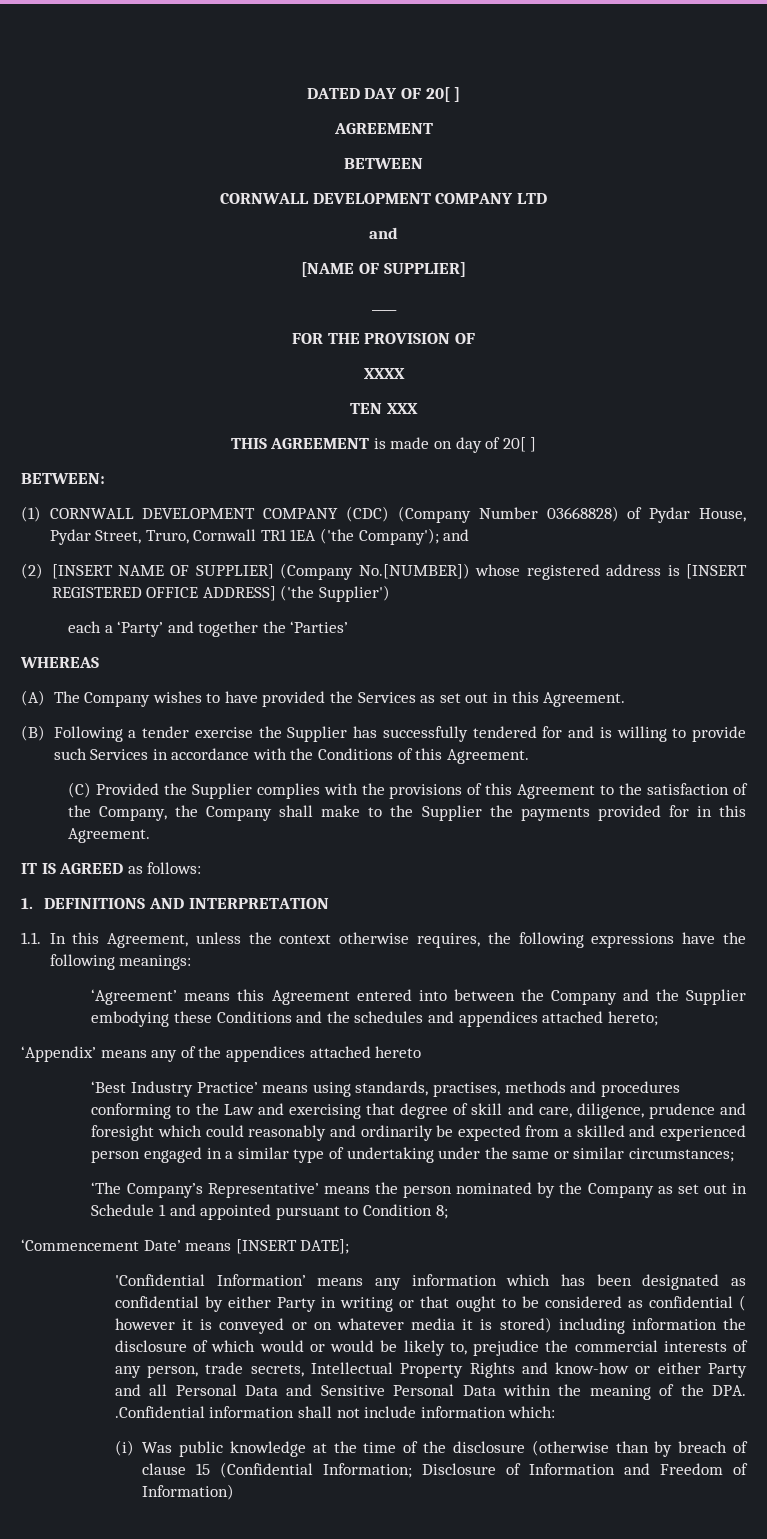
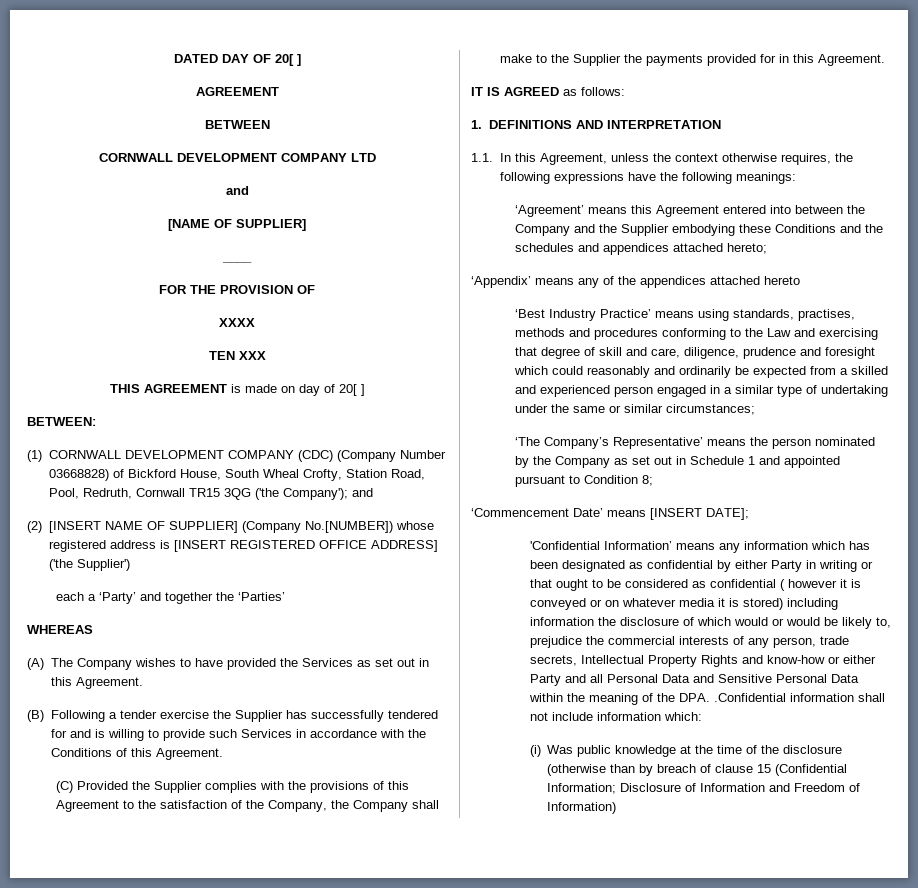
- (1) CORNWALL DEVELOPMENT COMPANY (CDC) (Company Number 03668828) of Pydar House, Pydar Street, Truro, Cornwall TR1 1EA ('the Company'); and
+ (1) CORNWALL DEVELOPMENT COMPANY (CDC) (Company Number 03668828) of Bickford House, South Wheal Crofty, Station Road, Pool, Redruth, Cornwall TR15 3QG ('the Company'); and

